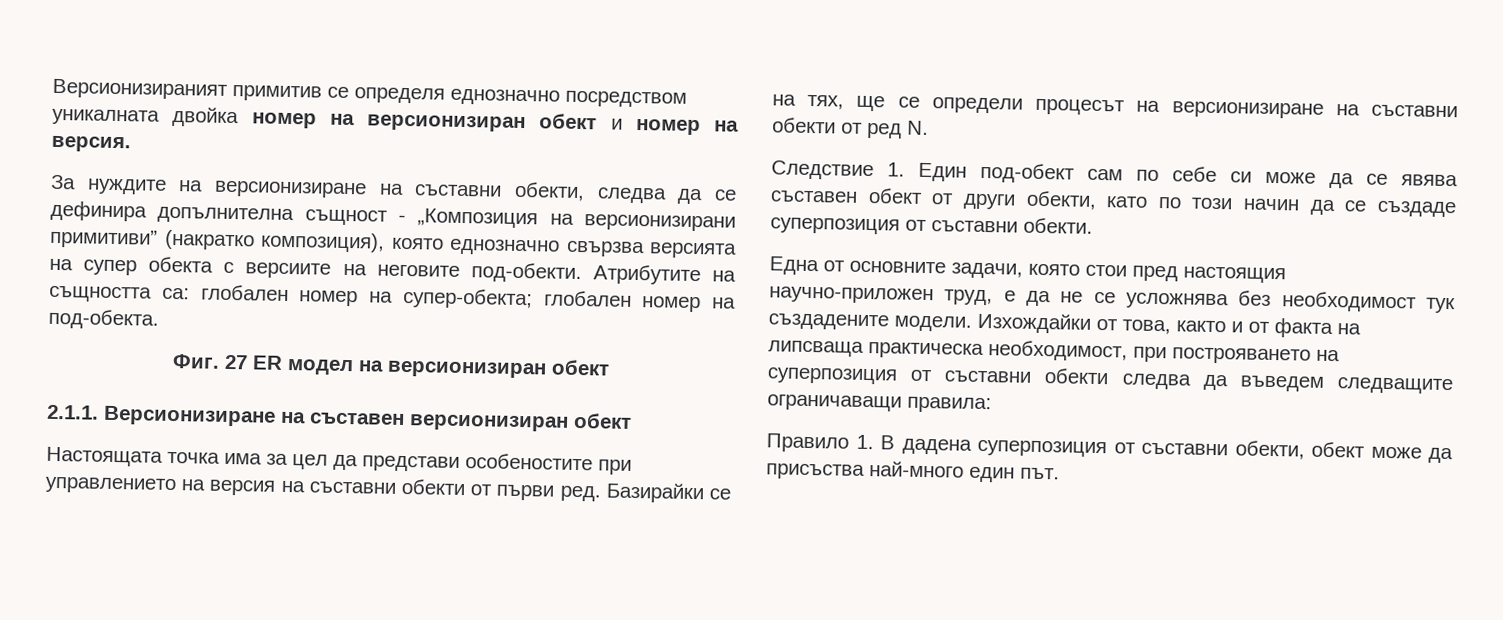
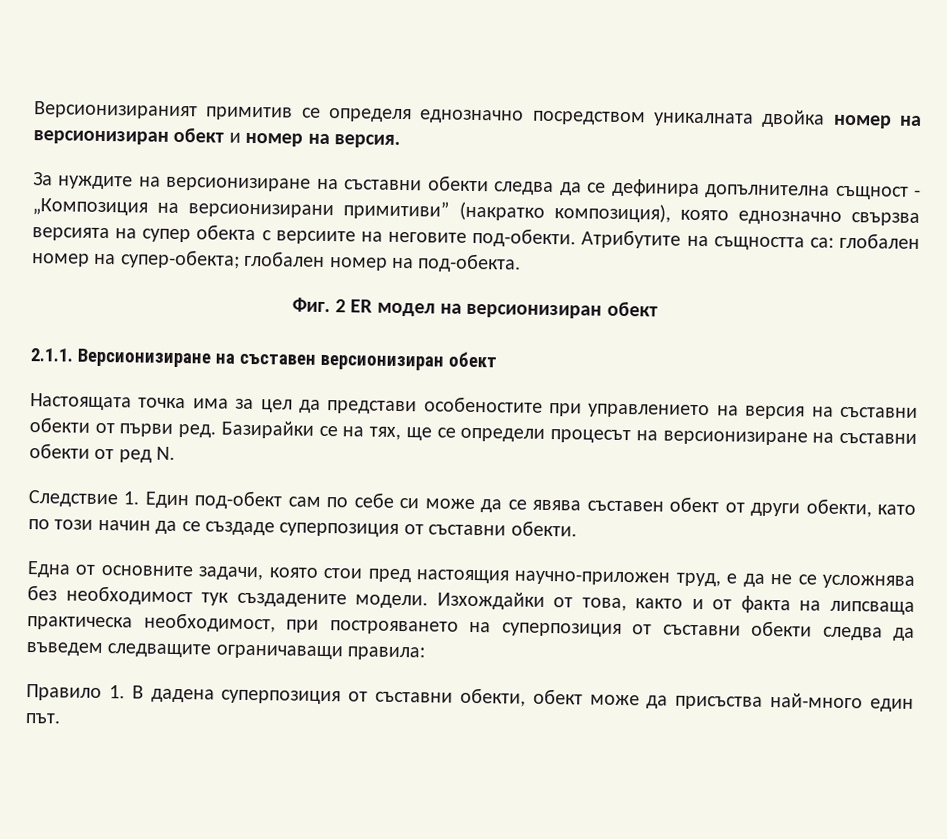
- За нуждите на версионизиране на съставни обекти, следва да се дефинира допълнителна същност - „Композиция на версионизирани примитиви” (накратко композиция), която еднозначно свързва версията на супер обекта с версиите на неговите под-обекти.
+ За нуждите на версионизиране на съставни обекти следва да се дефинира допълнителна същност - „Композиция на версионизирани примитиви” (накратко композиция), която еднозначно свързва версията на супер обекта с версиите на неговите под-обекти.
- Фиг. 27 ER модел на версионизиран обект
+ Фиг. 2 ER модел на версионизиран обект

